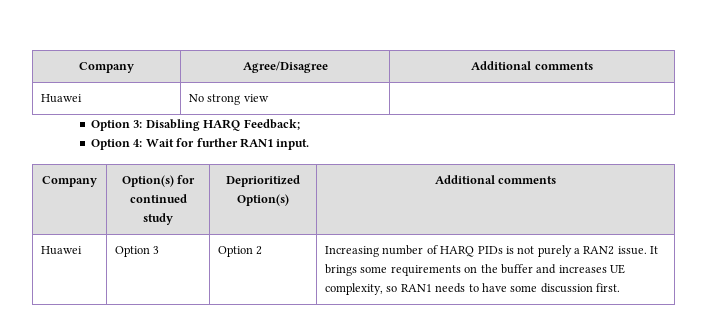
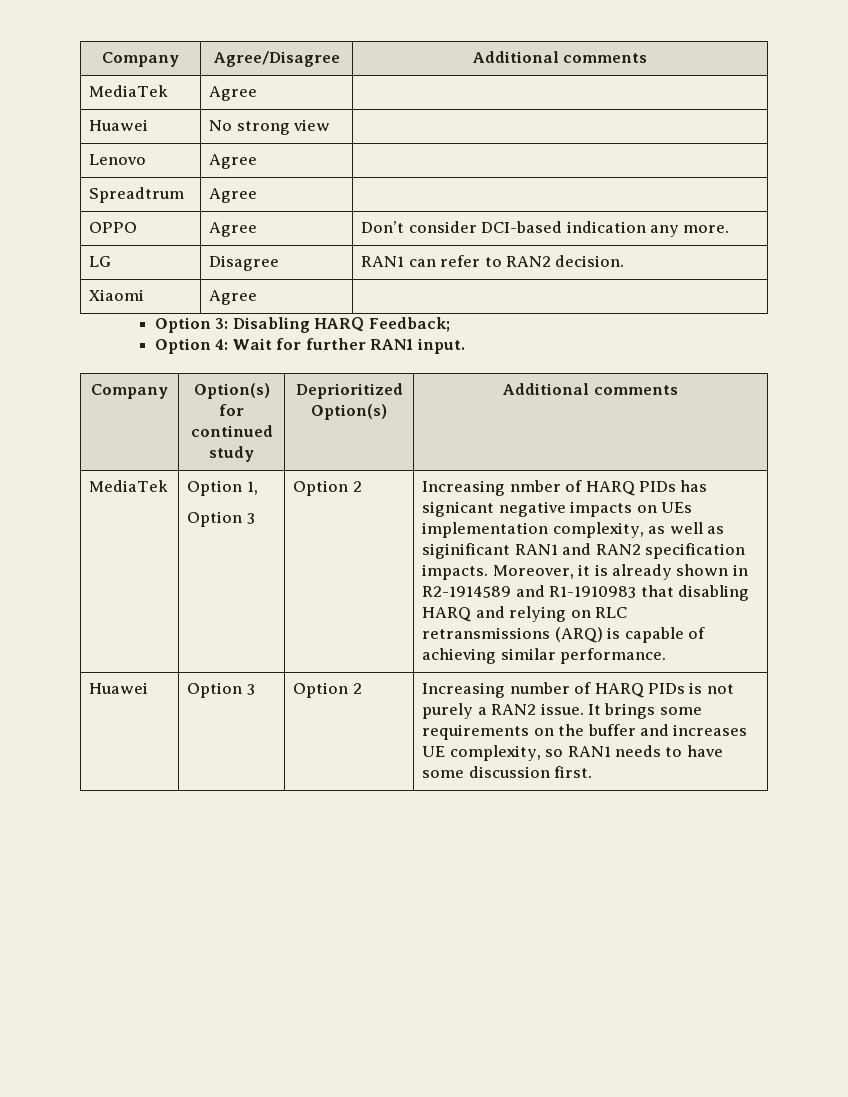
+ MediaTek | Agree |
+ Lenovo | Agree |
+ Spreadtrum | Agree |
+ OPPO | Agree | Don’t consider DCI-based indication any more.
+ LG | Disagree | RAN1 can refer to RAN2 decision.
+ Xiaomi | Agree |
+ MediaTek | Option 1,
+ Option 3 | Option 2 | Increasing nmber of HARQ PIDs has signicant negative impacts on UEs implementation complexity, as well as siginificant RAN1 and RAN2 specification impacts. Moreover, it is already shown in R2-1914589 and R1-1910983 that disabling HARQ and relying on RLC retransmissions (ARQ) is capable of achieving similar performance.

